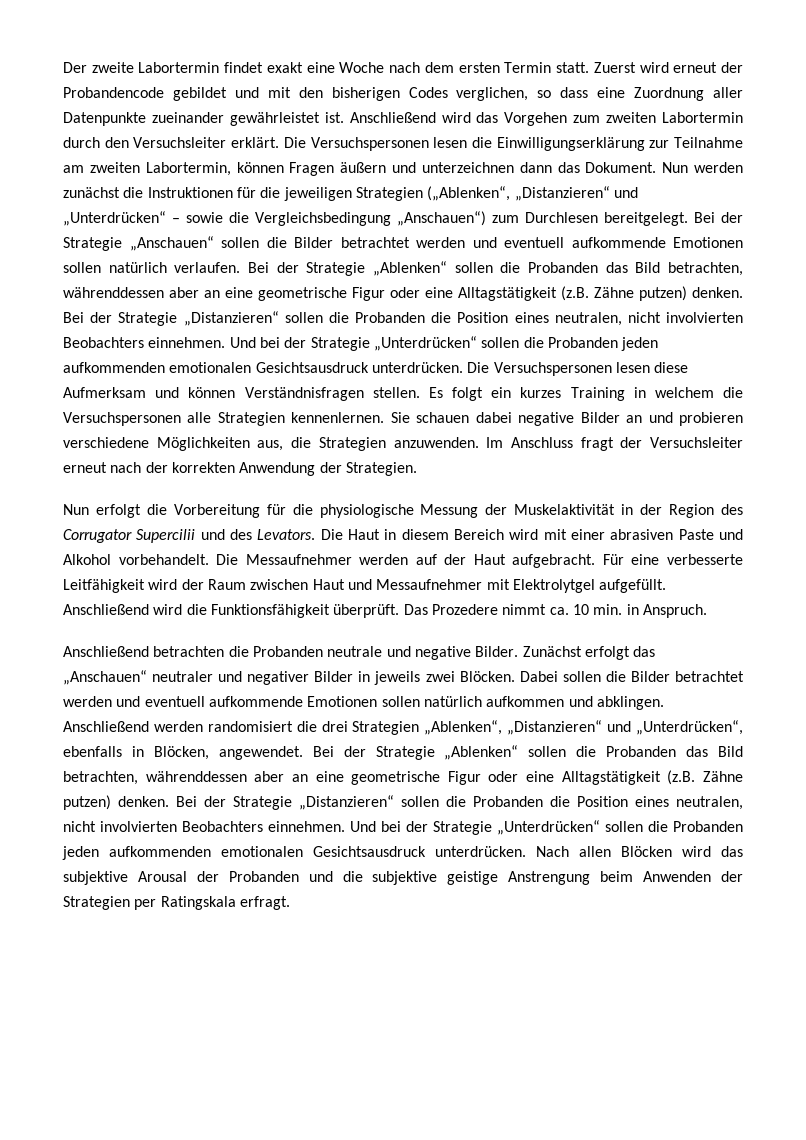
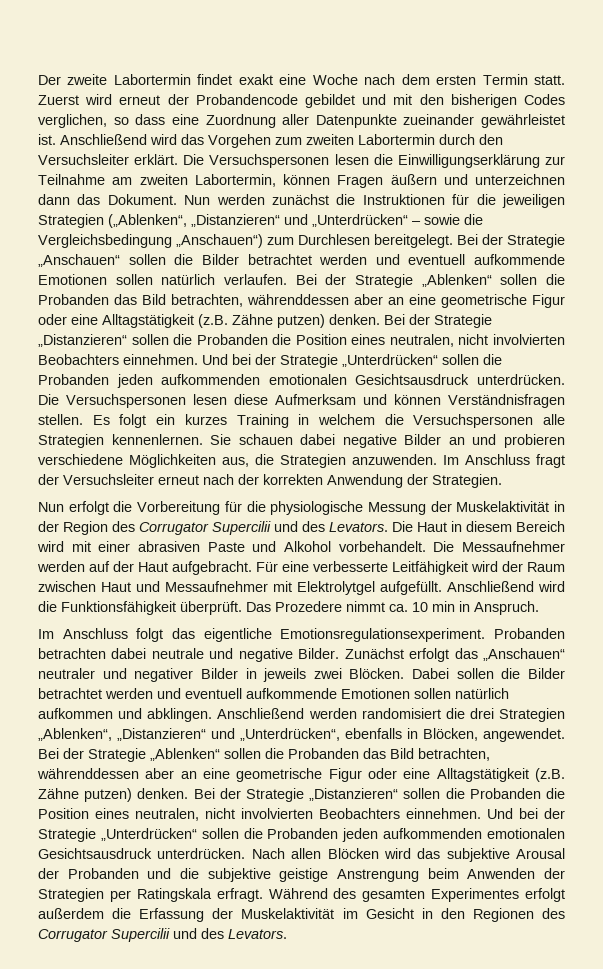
- Das Prozedere nimmt ca. 10 min. in Anspruch.
+ Das Prozedere nimmt ca. 10 min in Anspruch.
- Anschließend betrachten die Probanden neutrale und negative Bilder.
+ Im Anschluss folgt das eigentliche Emotionsregulationsexperiment. Probanden betrachten dabei neutrale und negative Bilder.
+ Während des gesamten Experimentes erfolgt außerdem die Erfassung der Muskelaktivität im Gesicht in den Regionen des Corrugator Supercilii und des Levators.

